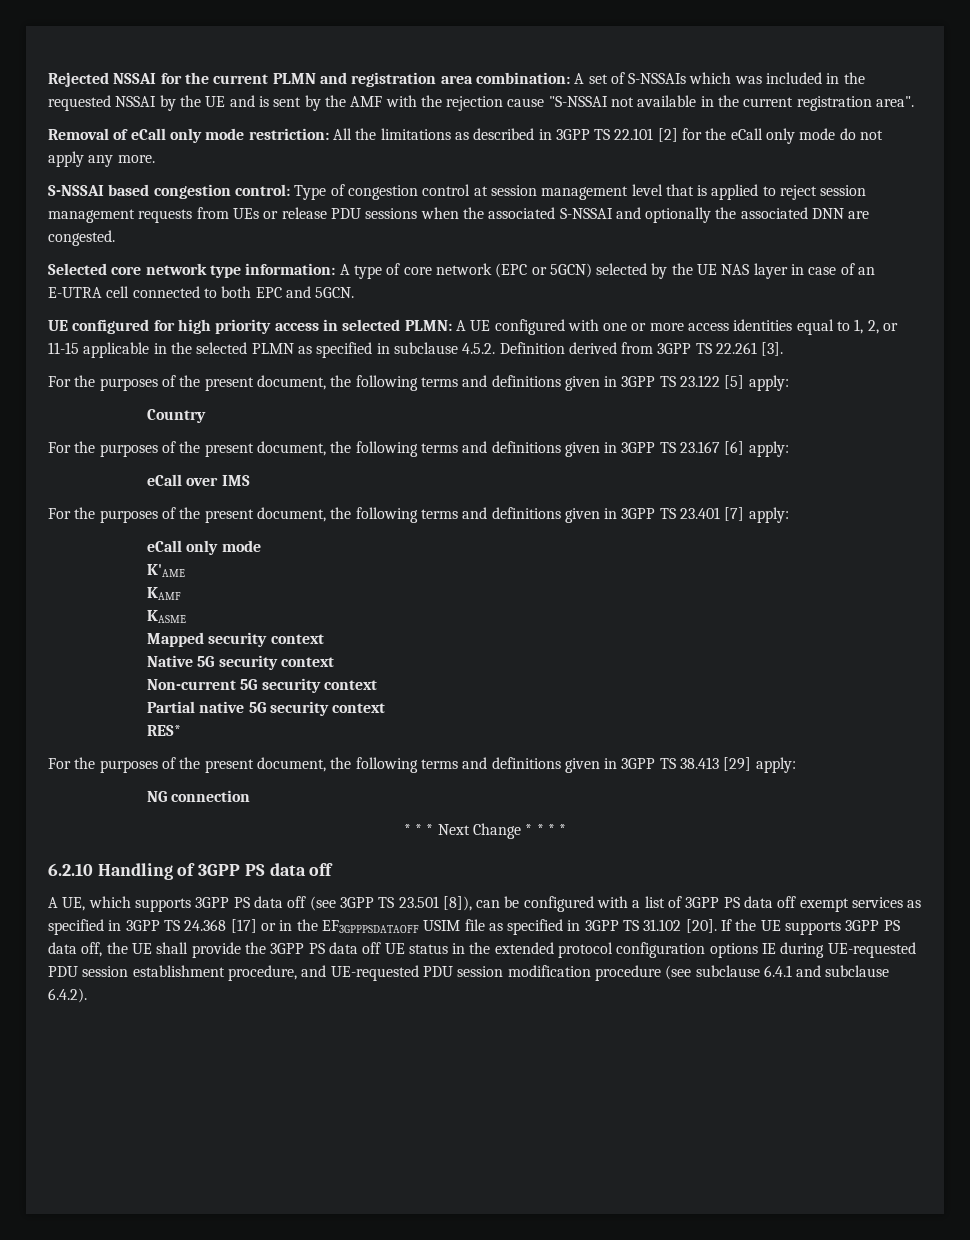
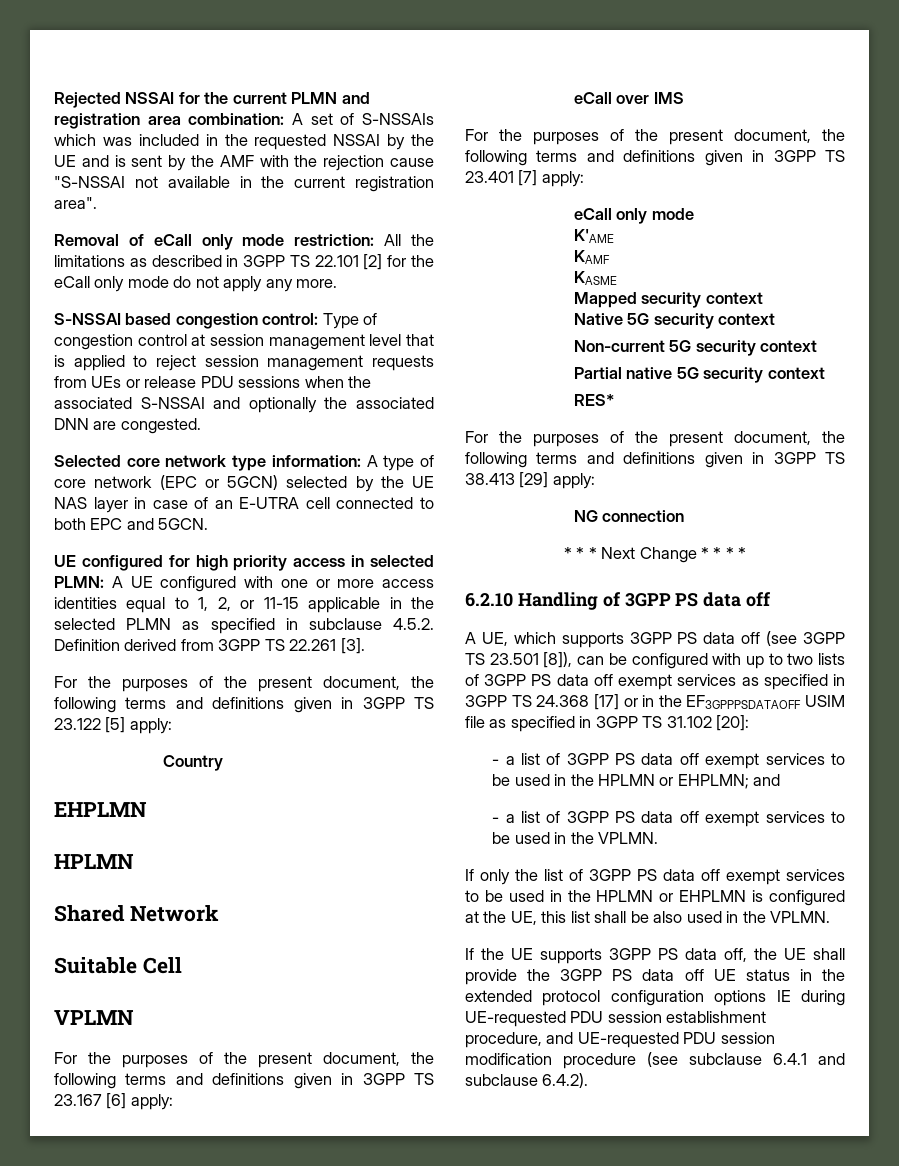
  Country
+ EHPLMN
+ HPLMN
+ Shared Network
+ Suitable Cell
+ VPLMN
- A UE, which supports 3GPP PS data off (see 3GPP TS 23.501 [8]), can be configured with a list of 3GPP PS data off exempt services as specified in 3GPP TS 24.368 [17] or in the EF3GPPPSDATAOFF USIM file as specified in 3GPP TS 31.102 [20]. If the UE supports 3GPP PS data off, the UE shall provide the 3GPP PS data off UE status in the extended protocol configuration options IE during UE-requested PDU session establishment procedure, and UE-requested PDU session modification procedure (see subclause 6.4.1 and subclause 6.4.2).
+ A UE, which supports 3GPP PS data off (see 3GPP TS 23.501 [8]), can be configured with up to two lists of 3GPP PS data off exempt services as specified in 3GPP TS 24.368 [17] or in the EF3GPPPSDATAOFF USIM file as specified in 3GPP TS 31.102 [20]:
+ - a list of 3GPP PS data off exempt services to be used in the HPLMN or EHPLMN; and
+ - a list of 3GPP PS data off exempt services to be used in the VPLMN.
+ If only the list of 3GPP PS data off exempt services to be used in the HPLMN or EHPLMN is configured at the UE, this list shall be also used in the VPLMN.
+ If the UE supports 3GPP PS data off, the UE shall provide the 3GPP PS data off UE status in the extended protocol configuration options IE during UE-requested PDU session establishment procedure, and UE-requested PDU session modification procedure (see subclause 6.4.1 and subclause 6.4.2).

